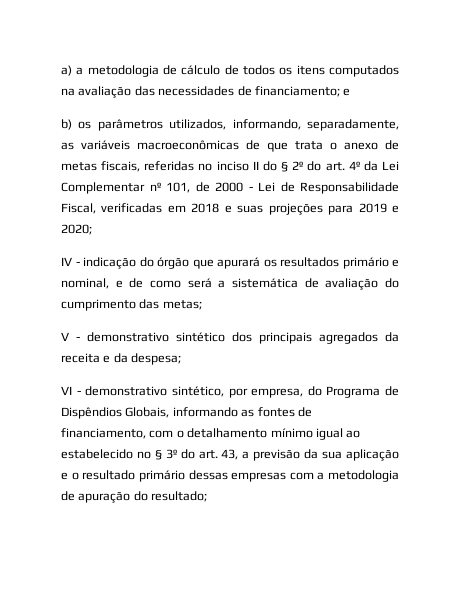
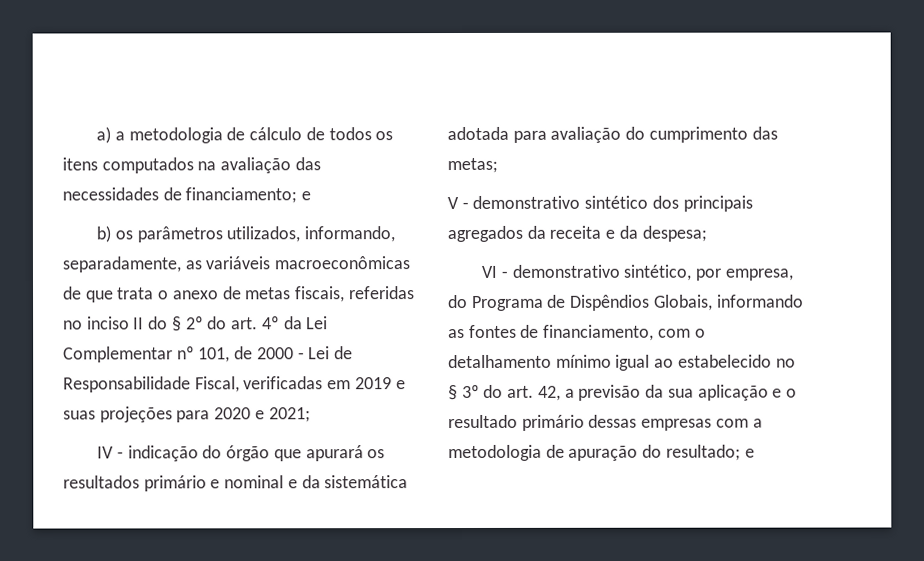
- b) os parâmetros utilizados, informando, separadamente, as variáveis macroeconômicas de que trata o anexo de metas fiscais, referidas no inciso II do § 2º do art. 4º da Lei Complementar nº 101, de 2000 - Lei de Responsabilidade Fiscal, verificadas em 2018 e suas projeções para 2019 e 2020;
+ b) os parâmetros utilizados, informando, separadamente, as variáveis macroeconômicas de que trata o anexo de metas fiscais, referidas no inciso II do § 2º do art. 4º da Lei Complementar nº 101, de 2000 - Lei de Responsabilidade Fiscal, verificadas em 2019 e suas projeções para 2020 e 2021;
- IV - indicação do órgão que apurará os resultados primário e nominal, e de como será a sistemática de avaliação do cumprimento das metas;
+ IV - indicação do órgão que apurará os resultados primário e nominal e da sistemática adotada para avaliação do cumprimento das metas;
- VI - demonstrativo sintético, por empresa, do Programa de Dispêndios Globais, informando as fontes de financiamento, com o detalhamento mínimo igual ao estabelecido no § 3º do art. 43, a previsão da sua aplicação e o resultado primário dessas empresas com a metodologia de apuração do resultado;
+ VI - demonstrativo sintético, por empresa, do Programa de Dispêndios Globais, informando as fontes de financiamento, com o detalhamento mínimo igual ao estabelecido no § 3º do art. 42, a previsão da sua aplicação e o resultado primário dessas empresas com a metodologia de apuração do resultado; e

